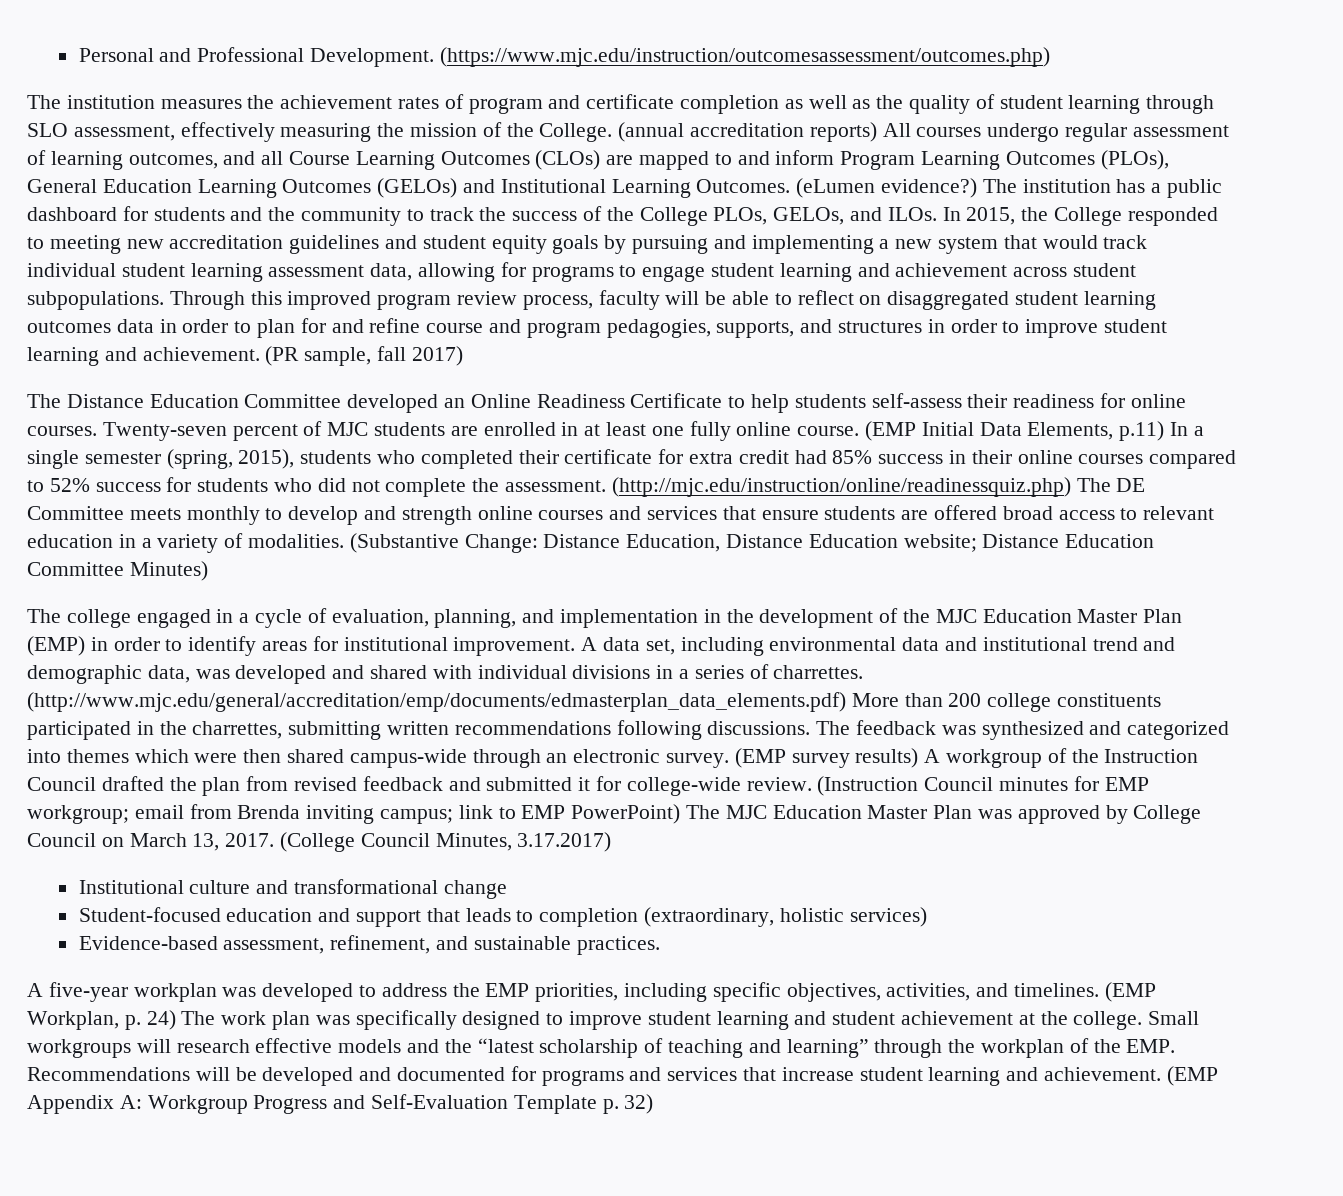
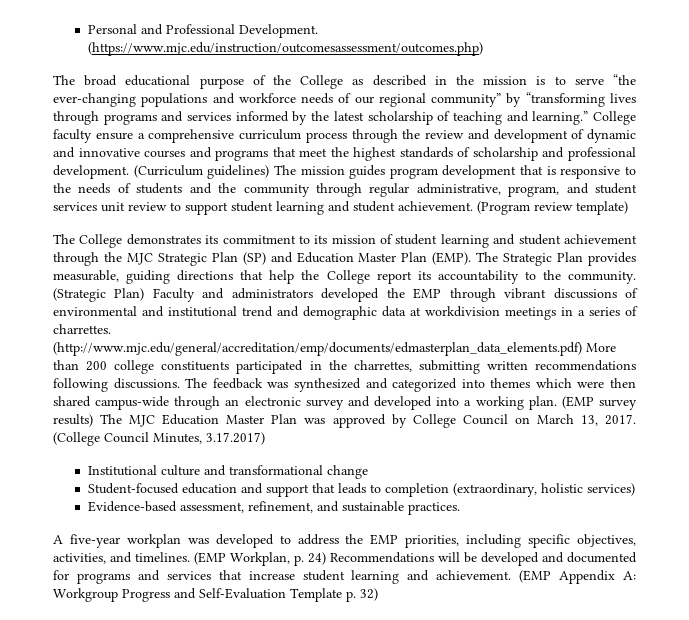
- The institution measures the achievement rates of program and certificate completion as well as the quality of student learning through SLO assessment, effectively measuring the mission of the College. (annual accreditation reports) All courses undergo regular assessment of learning outcomes, and all Course Learning Outcomes (CLOs) are mapped to and inform Program Learning Outcomes (PLOs), General Education Learning Outcomes (GELOs) and Institutional Learning Outcomes. (eLumen evidence?) The institution has a public dashboard for students and the community to track the success of the College PLOs, GELOs, and ILOs. In 2015, the College responded to meeting new accreditation guidelines and student equity goals by pursuing and implementing a new system that would track individual student learning assessment data, allowing for programs to engage student learning and achievement across student subpopulations. Through this improved program review process, faculty will be able to reflect on disaggregated student learning outcomes data in order to plan for and refine course and program pedagogies, supports, and structures in order to improve student learning and achievement. (PR sample, fall 2017)
- The Distance Education Committee developed an Online Readiness Certificate to help students self-assess their readiness for online courses. Twenty-seven percent of MJC students are enrolled in at least one fully online course. (EMP Initial Data Elements, p.11) In a single semester (spring, 2015), students who completed their certificate for extra credit had 85% success in their online courses compared to 52% success for students who did not complete the assessment. (http://mjc.edu/instruction/online/readinessquiz.php) The DE Committee meets monthly to develop and strength online courses and services that ensure students are offered broad access to relevant education in a variety of modalities. (Substantive Change: Distance Education, Distance Education website; Distance Education Committee Minutes)
- The college engaged in a cycle of evaluation, planning, and implementation in the development of the MJC Education Master Plan (EMP) in order to identify areas for institutional improvement. A data set, including environmental data and institutional trend and demographic data, was developed and shared with individual divisions in a series of charrettes.
+ The broad educational purpose of the College as described in the mission is to serve “the ever-changing populations and workforce needs of our regional community” by “transforming lives through programs and services informed by the latest scholarship of teaching and learning.” College faculty ensure a comprehensive curriculum process through the review and development of dynamic and innovative courses and programs that meet the highest standards of scholarship and professional development. (Curriculum guidelines) The mission guides program development that is responsive to the needs of students and the community through regular administrative, program, and student services unit review to support student learning and student achievement. (Program review template)
+ The College demonstrates its commitment to its mission of student learning and student achievement through the MJC Strategic Plan (SP) and Education Master Plan (EMP). The Strategic Plan provides measurable, guiding directions that help the College report its accountability to the community. (Strategic Plan) Faculty and administrators developed the EMP through vibrant discussions of environmental and institutional trend and demographic data at workdivision meetings in a series of charrettes.
- The feedback was synthesized and categorized into themes which were then shared campus-wide through an electronic survey. (EMP survey results) A workgroup of the Instruction Council drafted the plan from revised feedback and submitted it for college-wide review. (Instruction Council minutes for EMP workgroup; email from Brenda inviting campus; link to EMP PowerPoint) The MJC Education Master Plan was approved by College Council on March 13, 2017.
+ The feedback was synthesized and categorized into themes which were then shared campus-wide through an electronic survey and developed into a working plan. (EMP survey results) The MJC Education Master Plan was approved by College Council on March 13, 2017.
- (EMP Workplan, p. 24) The work plan was specifically designed to improve student learning and student achievement at the college. Small workgroups will research effective models and the “latest scholarship of teaching and learning” through the workplan of the EMP. Recommendations will be developed and documented for programs and services that increase student learning and achievement.
+ (EMP Workplan, p. 24) Recommendations will be developed and documented for programs and services that increase student learning and achievement.

